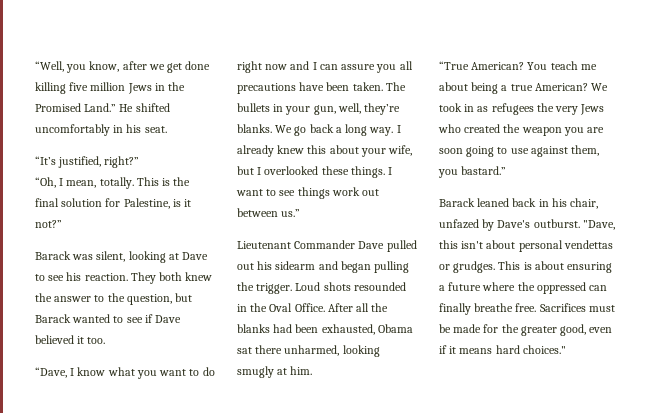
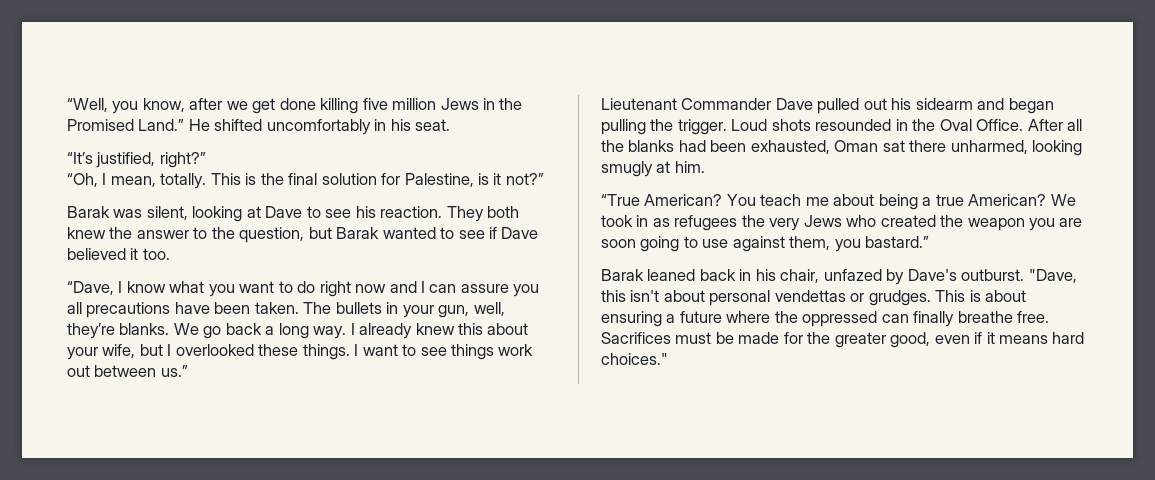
- Barack was silent, looking at Dave to see his reaction.
+ Barak was silent, looking at Dave to see his reaction.
- They both knew the answer to the question, but Barack wanted to see if Dave believed it too.
+ They both knew the answer to the question, but Barak wanted to see if Dave believed it too.
- After all the blanks had been exhausted, Obama sat there unharmed, looking smugly at him.
+ After all the blanks had been exhausted, Oman sat there unharmed, looking smugly at him.
- Barack leaned back in his chair, unfazed by Dave's outburst.
+ Barak leaned back in his chair, unfazed by Dave's outburst.

